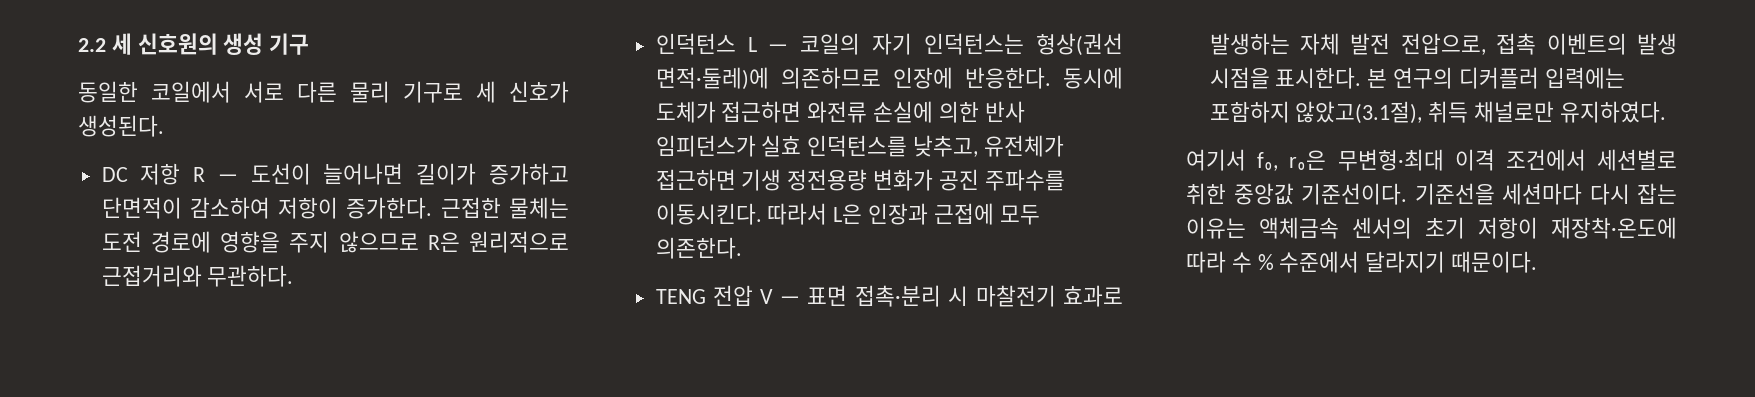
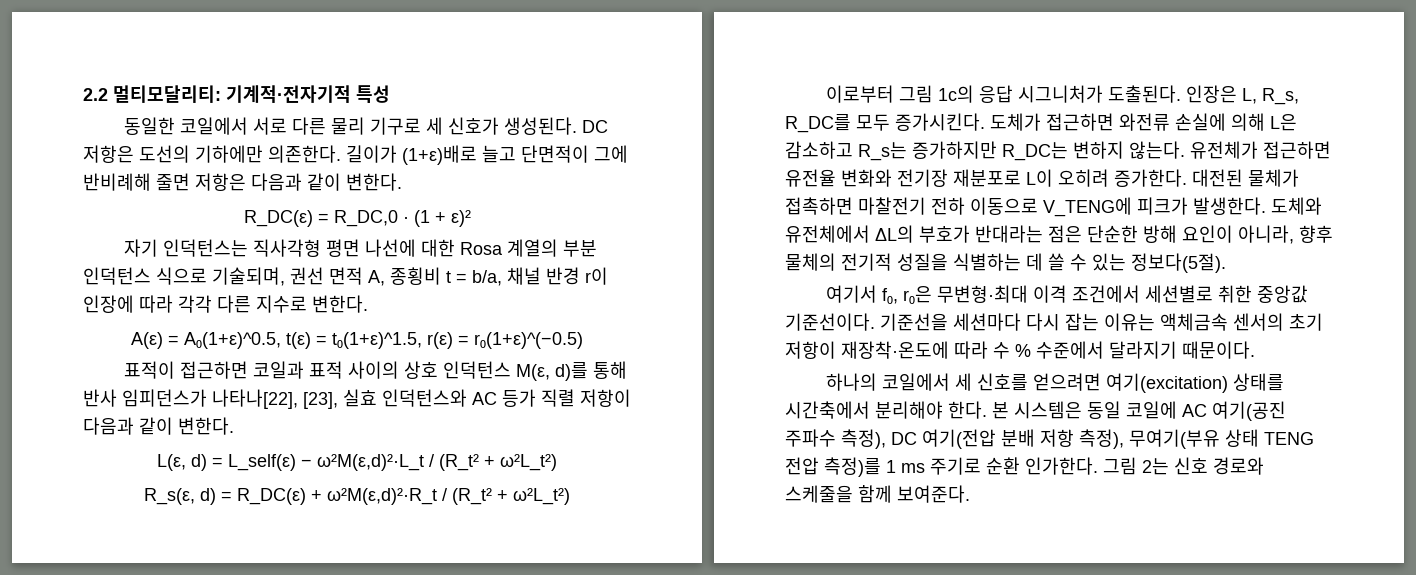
- 2.2 세 신호원의 생성 기구
+ 2.2 멀티모달리티: 기계적·전자기적 특성
- 동일한 코일에서 서로 다른 물리 기구로 세 신호가 생성된다.
- DC 저항 R — 도선이 늘어나면 길이가 증가하고 단면적이 감소하여 저항이 증가한다. 근접한 물체는 도전 경로에 영향을 주지 않으므로 R은 원리적으로 근접거리와 무관하다.
- 인덕턴스 L — 코일의 자기 인덕턴스는 형상(권선 면적·둘레)에 의존하므로 인장에 반응한다. 동시에 도체가 접근하면 와전류 손실에 의한 반사 임피던스가 실효 인덕턴스를 낮추고, 유전체가 접근하면 기생 정전용량 변화가 공진 주파수를 이동시킨다. 따라서 L은 인장과 근접에 모두 의존한다.
- TENG 전압 V — 표면 접촉·분리 시 마찰전기 효과로 발생하는 자체 발전 전압으로, 접촉 이벤트의 발생 시점을 표시한다. 본 연구의 디커플러 입력에는 포함하지 않았고(3.1절), 취득 채널로만 유지하였다.
+ 동일한 코일에서 서로 다른 물리 기구로 세 신호가 생성된다. DC 저항은 도선의 기하에만 의존한다. 길이가 (1+ε)배로 늘고 단면적이 그에 반비례해 줄면 저항은 다음과 같이 변한다.
+ R_DC(ε) = R_DC,0 · (1 + ε)²
+ 자기 인덕턴스는 직사각형 평면 나선에 대한 Rosa 계열의 부분 인덕턴스 식으로 기술되며, 권선 면적 A, 종횡비 t = b/a, 채널 반경 r이 인장에 따라 각각 다른 지수로 변한다.
+ A(ε) = A₀(1+ε)^0.5, t(ε) = t₀(1+ε)^1.5, r(ε) = r₀(1+ε)^(−0.5)
+ 표적이 접근하면 코일과 표적 사이의 상호 인덕턴스 M(ε, d)를 통해 반사 임피던스가 나타나[22], [23], 실효 인덕턴스와 AC 등가 직렬 저항이 다음과 같이 변한다.
+ L(ε, d) = L_self(ε) − ω²M(ε,d)²·L_t / (R_t² + ω²L_t²)
+ R_s(ε, d) = R_DC(ε) + ω²M(ε,d)²·R_t / (R_t² + ω²L_t²)
+ 이로부터 그림 1c의 응답 시그니처가 도출된다. 인장은 L, R_s, R_DC를 모두 증가시킨다. 도체가 접근하면 와전류 손실에 의해 L은 감소하고 R_s는 증가하지만 R_DC는 변하지 않는다. 유전체가 접근하면 유전율 변화와 전기장 재분포로 L이 오히려 증가한다. 대전된 물체가 접촉하면 마찰전기 전하 이동으로 V_TENG에 피크가 발생한다. 도체와 유전체에서 ΔL의 부호가 반대라는 점은 단순한 방해 요인이 아니라, 향후 물체의 전기적 성질을 식별하는 데 쓸 수 있는 정보다(5절).
+ 하나의 코일에서 세 신호를 얻으려면 여기(excitation) 상태를 시간축에서 분리해야 한다. 본 시스템은 동일 코일에 AC 여기(공진 주파수 측정), DC 여기(전압 분배 저항 측정), 무여기(부유 상태 TENG 전압 측정)를 1 ms 주기로 순환 인가한다. 그림 2는 신호 경로와 스케줄을 함께 보여준다.

